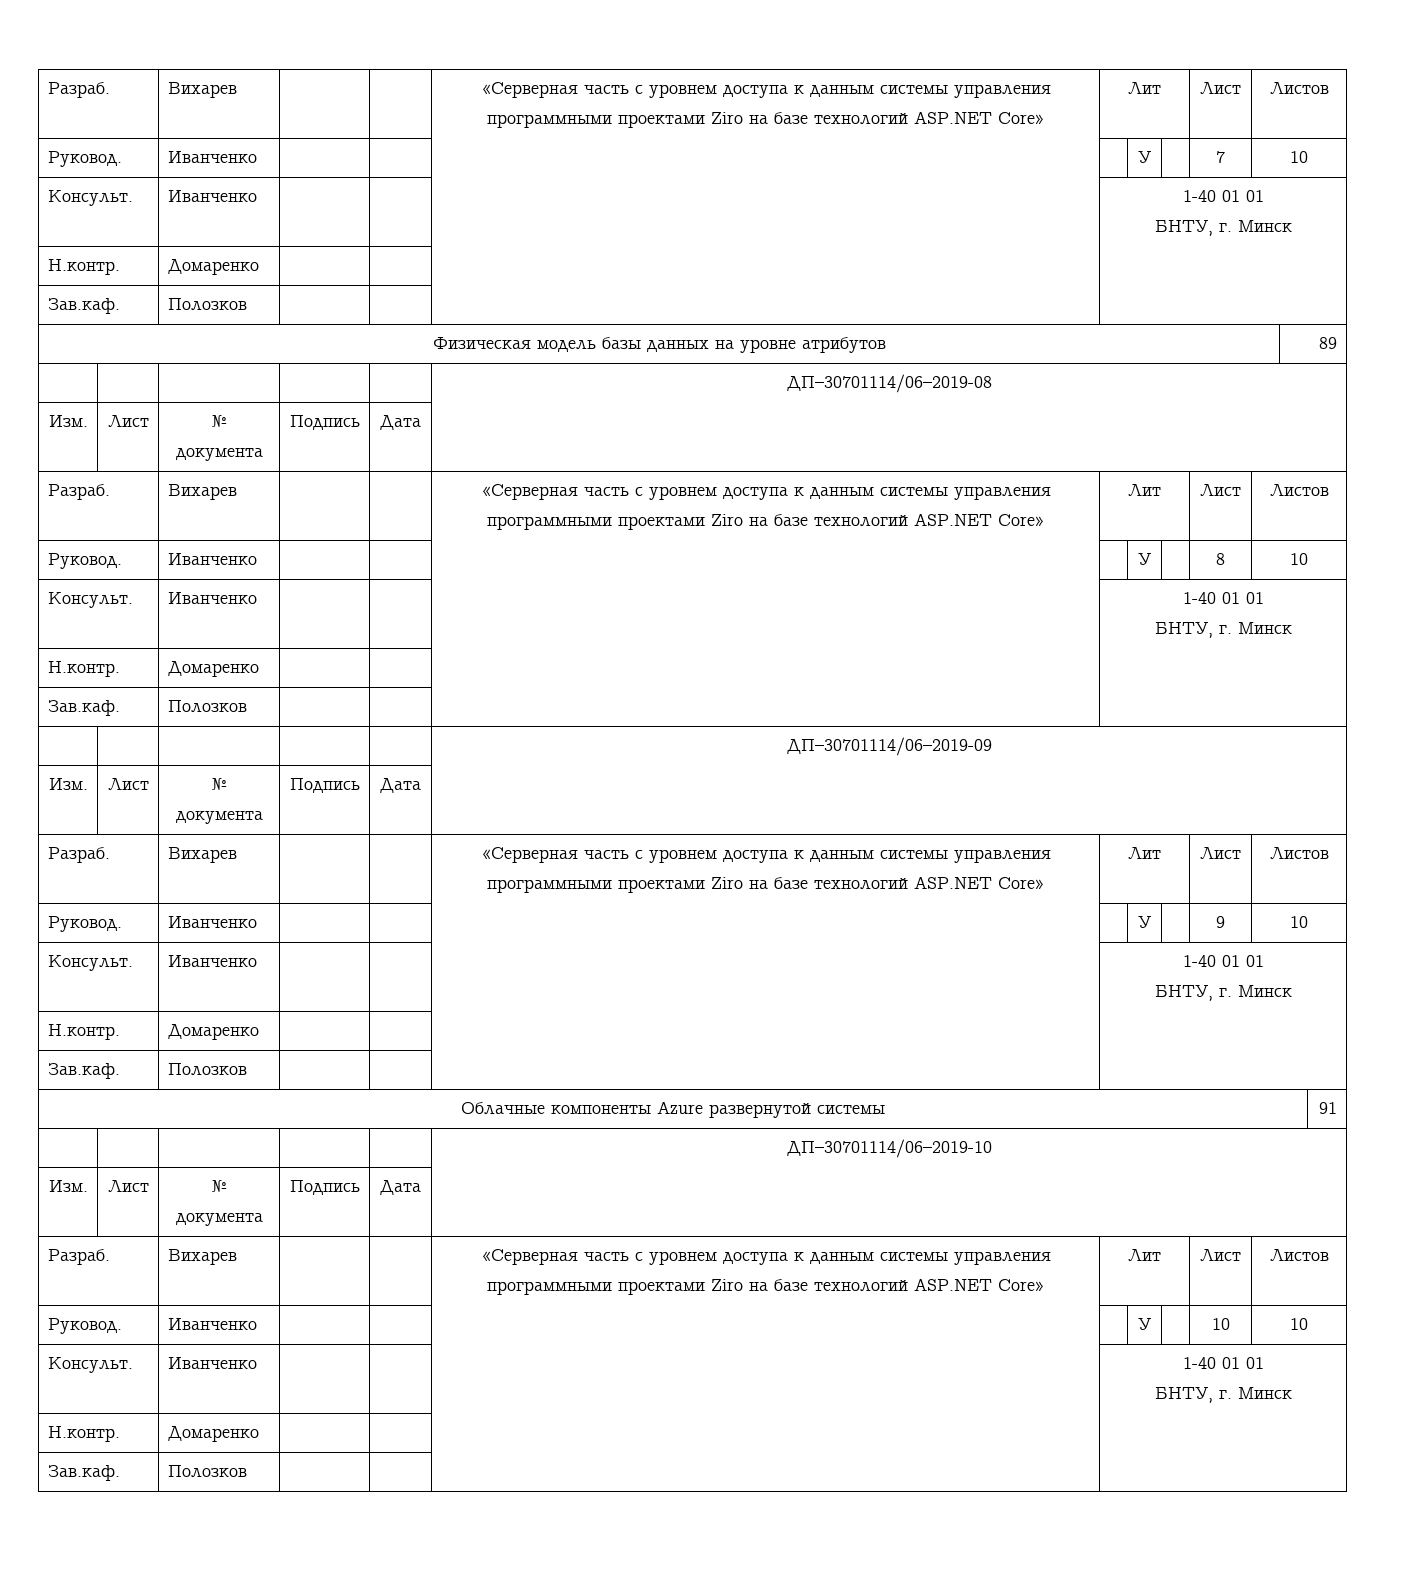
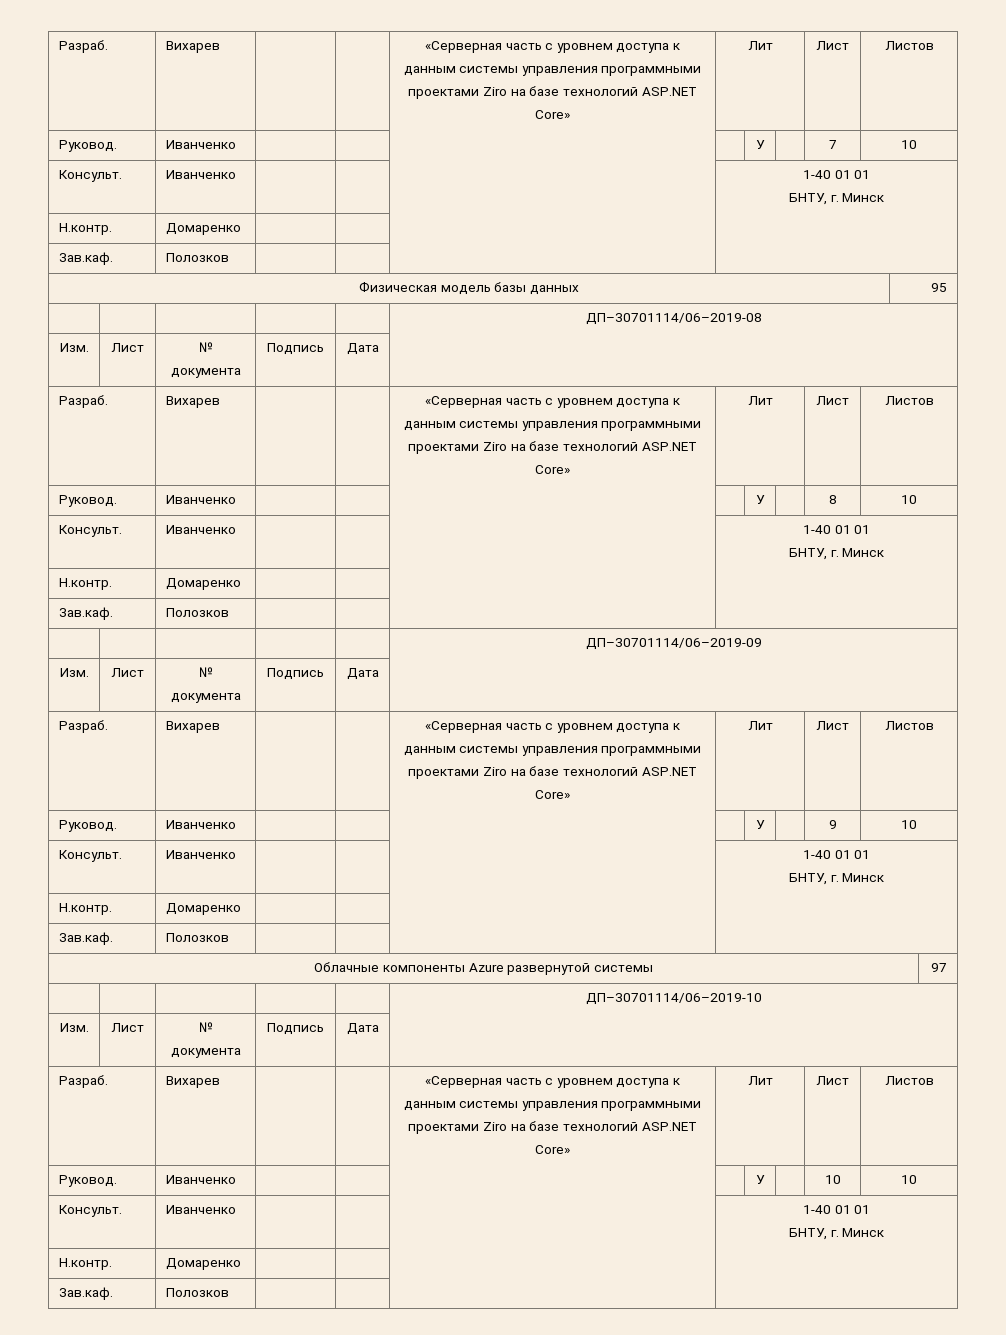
- Физическая модель базы данных на уровне атрибутов | 89
+ Физическая модель базы данных | 95
- Облачные компоненты Azure развернутой системы | 91
+ Облачные компоненты Azure развернутой системы | 97

